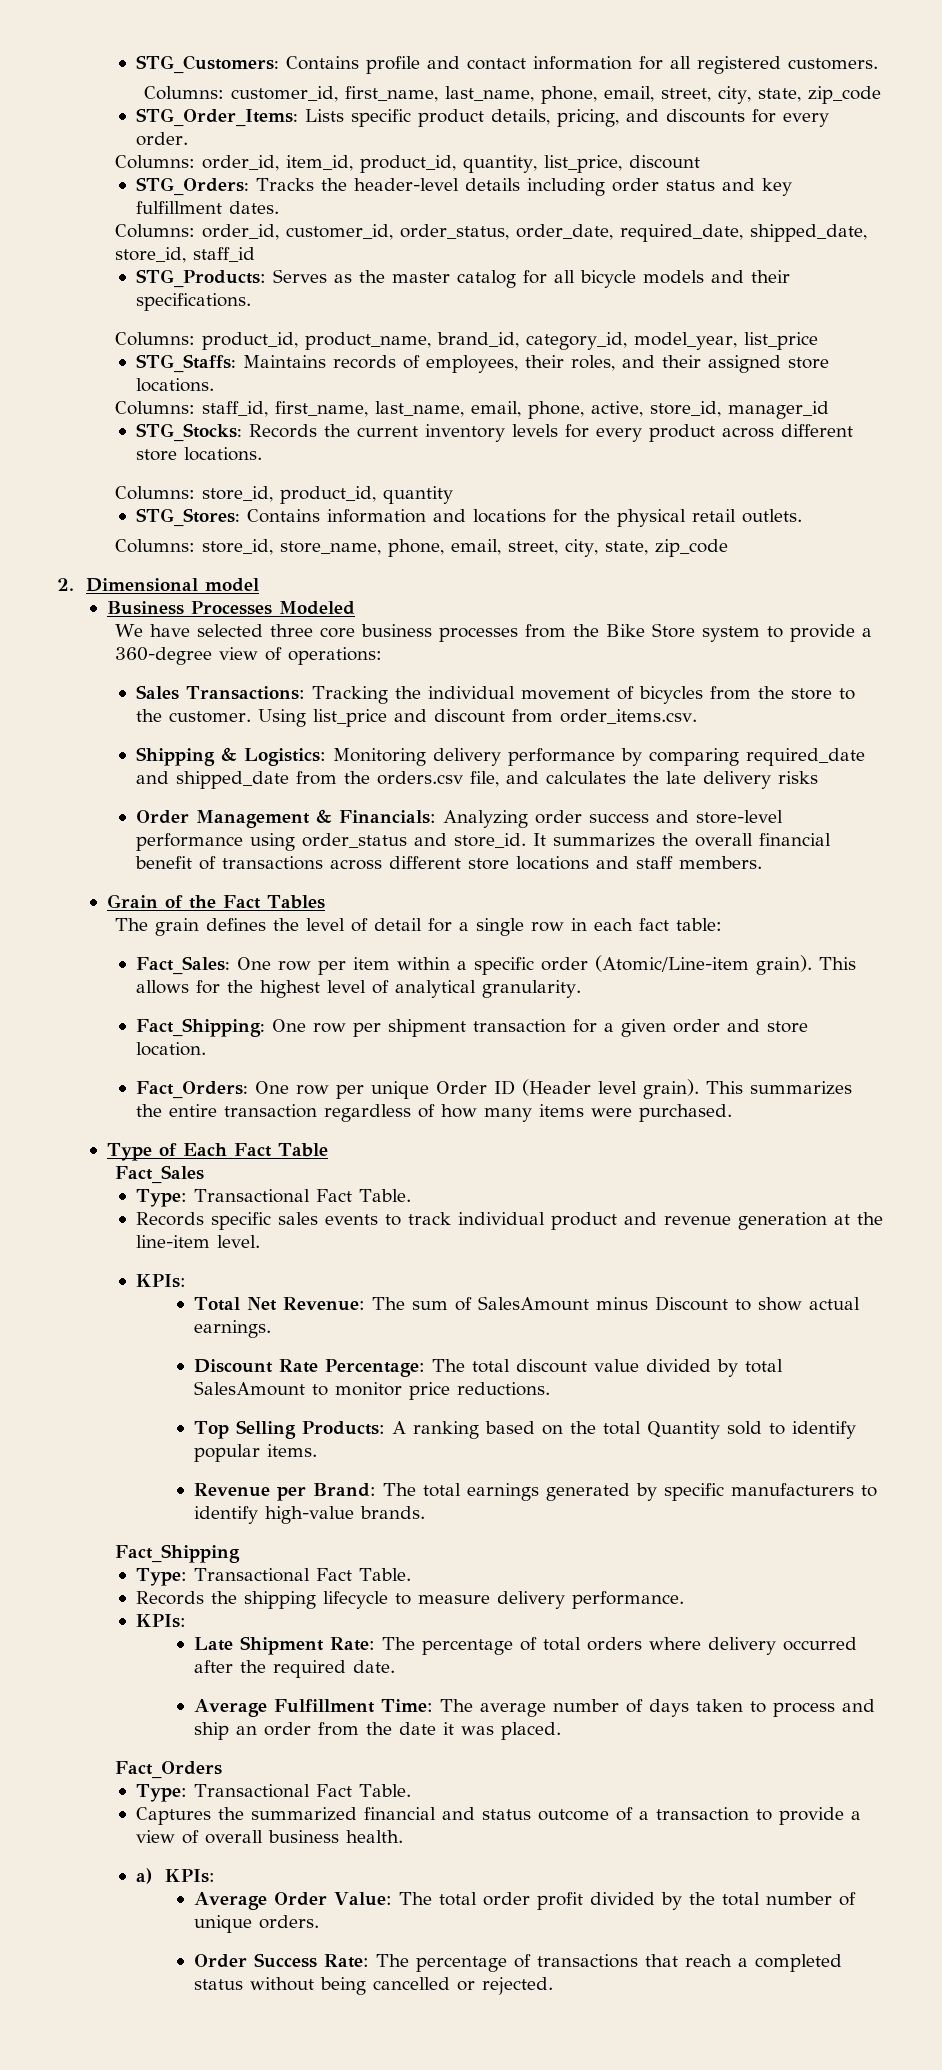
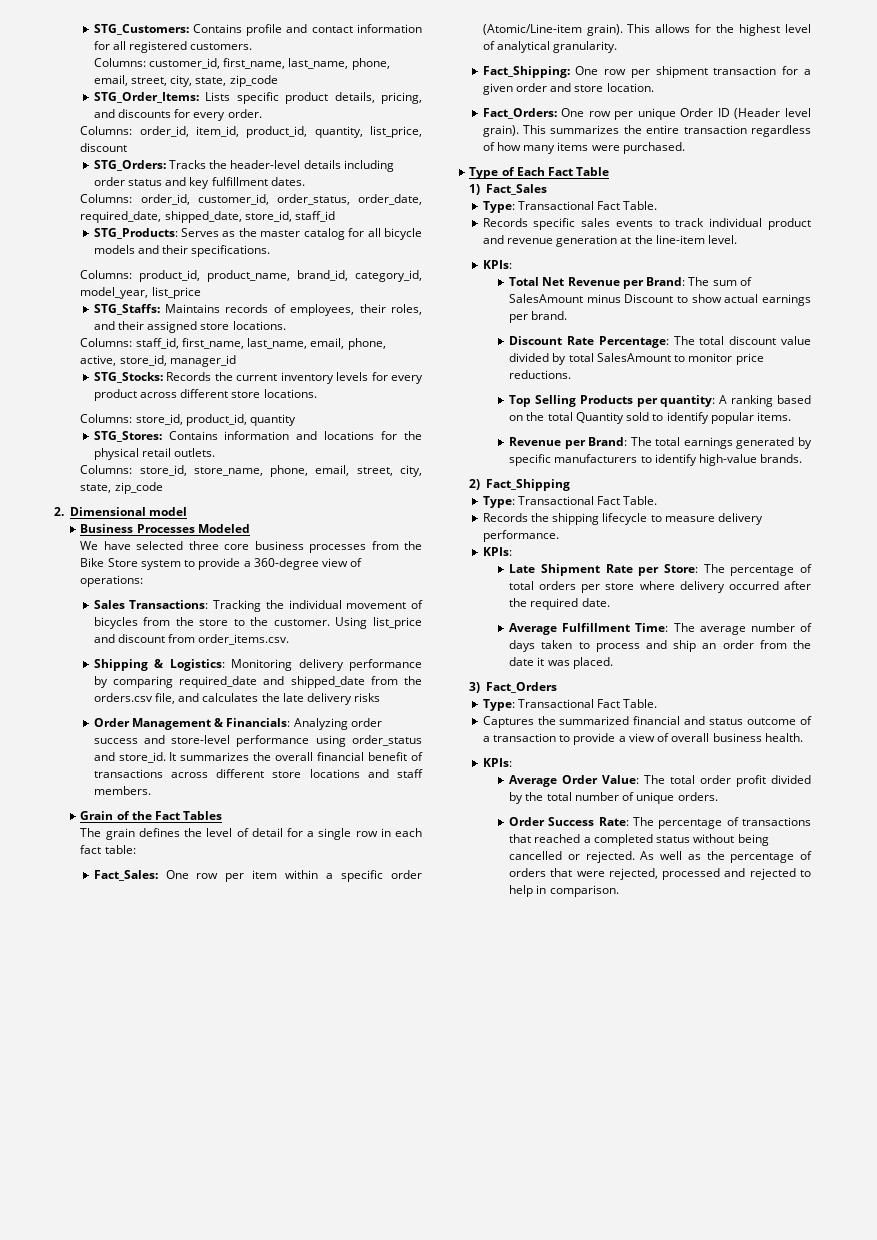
- Fact_Sales
+ 1) Fact_Sales
- Total Net Revenue: The sum of SalesAmount minus Discount to show actual earnings.
+ Total Net Revenue per Brand: The sum of SalesAmount minus Discount to show actual earnings per brand.
- Top Selling Products: A ranking based on the total Quantity sold to identify popular items.
+ Top Selling Products per quantity: A ranking based on the total Quantity sold to identify popular items.
- Fact_Shipping
+ 2) Fact_Shipping
- Late Shipment Rate: The percentage of total orders where delivery occurred after the required date.
+ Late Shipment Rate per Store: The percentage of total orders per store where delivery occurred after the required date.
- Fact_Orders
+ 3) Fact_Orders
  Captures the summarized financial and status outcome of a transaction to provide a view of overall business health.
- a) KPIs:
+ KPIs:
- Order Success Rate: The percentage of transactions that reach a completed status without being cancelled or rejected.
+ Order Success Rate: The percentage of transactions that reached a completed status without being cancelled or rejected.
+ As well as the percentage of orders that were rejected, processed and rejected to help in comparison.

